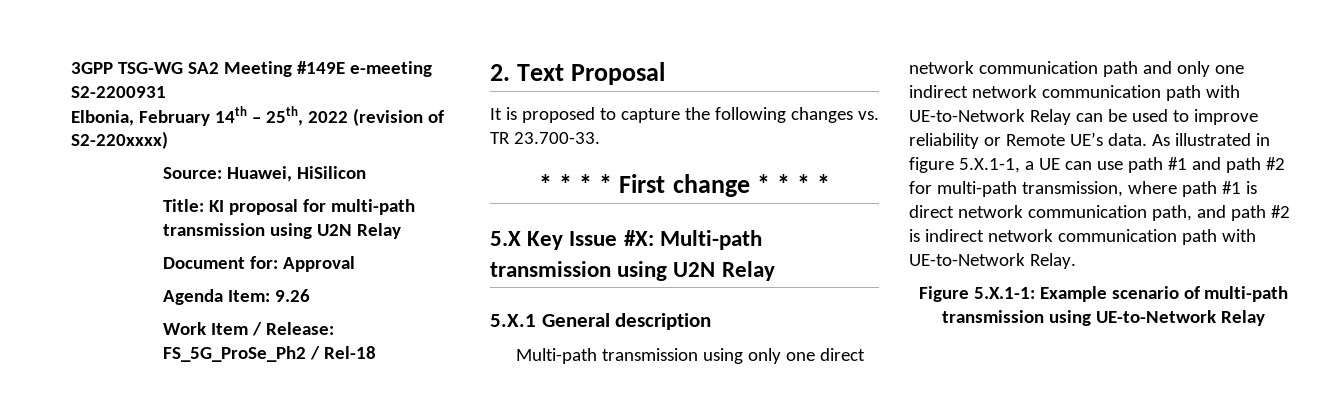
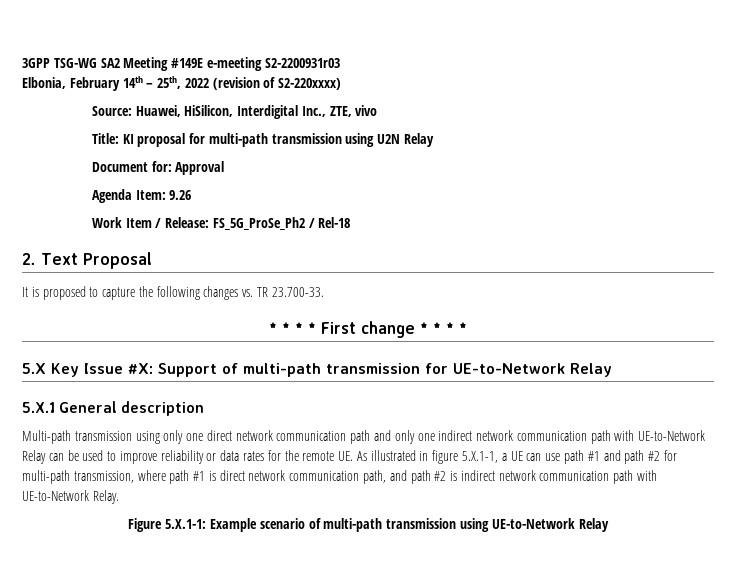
- 3GPP TSG-WG SA2 Meeting #149E e-meeting S2-2200931
+ 3GPP TSG-WG SA2 Meeting #149E e-meeting S2-2200931r03
- Source: Huawei, HiSilicon
+ Source: Huawei, HiSilicon, Interdigital Inc., ZTE, vivo
- 5.X Key Issue #X: Multi-path transmission using U2N Relay
+ 5.X Key Issue #X: Support of multi-path transmission for UE-to-Network Relay
- Multi-path transmission using only one direct network communication path and only one indirect network communication path with UE-to-Network Relay can be used to improve reliability or Remote UE’s data. As illustrated in figure 5.X.1-1, a UE can use path #1 and path #2 for multi-path transmission, where path #1 is direct network communication path, and path #2 is indirect network communication path with UE-to-Network Relay.
+ Multi-path transmission using only one direct network communication path and only one indirect network communication path with UE-to-Network Relay can be used to improve reliability or data rates for the remote UE. As illustrated in figure 5.X.1-1, a UE can use path #1 and path #2 for multi-path transmission, where path #1 is direct network communication path, and path #2 is indirect network communication path with UE-to-Network Relay.

